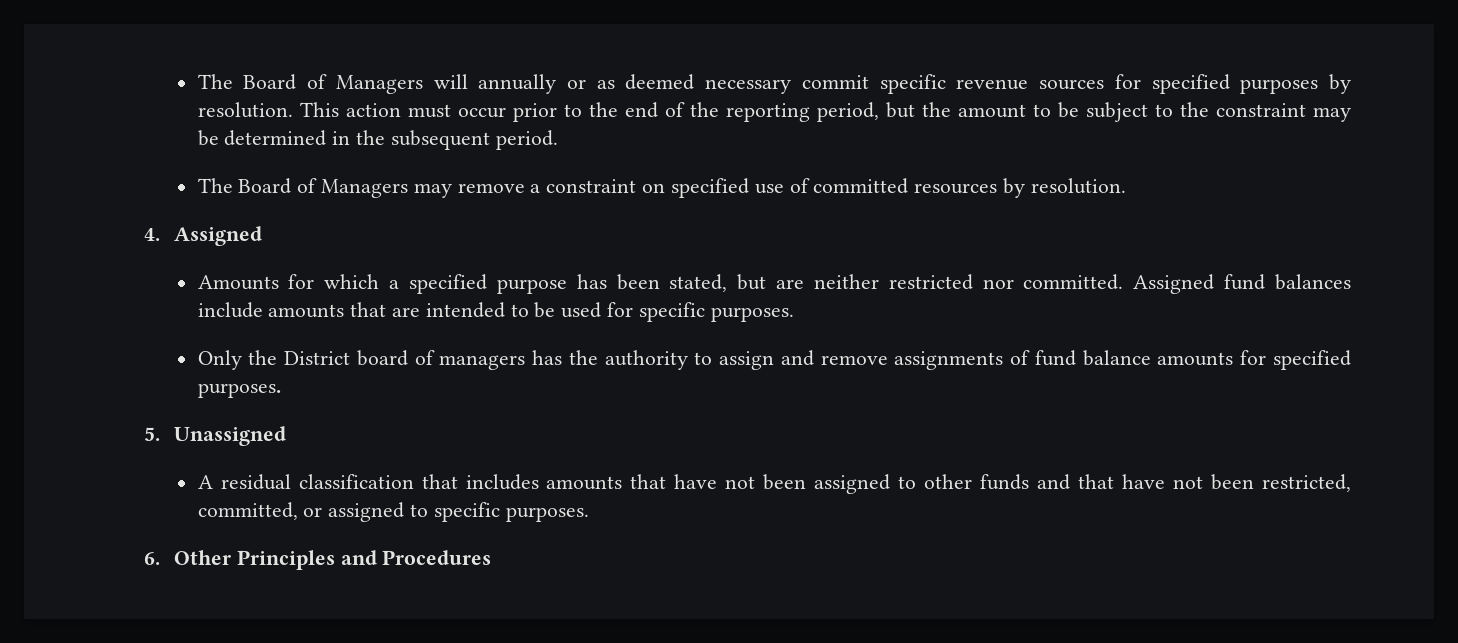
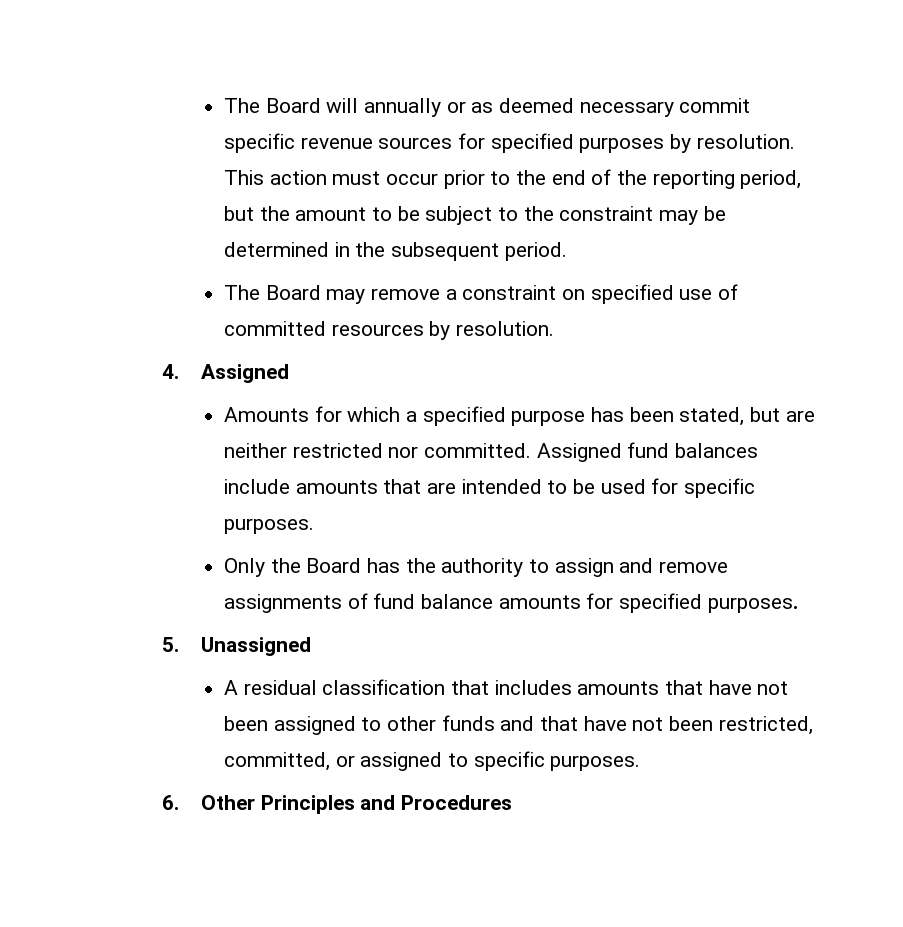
- The Board of Managers will annually or as deemed necessary commit specific revenue sources for specified purposes by resolution.
+ The Board will annually or as deemed necessary commit specific revenue sources for specified purposes by resolution.
- The Board of Managers may remove a constraint on specified use of committed resources by resolution.
+ The Board may remove a constraint on specified use of committed resources by resolution.
- Only the District board of managers has the authority to assign and remove assignments of fund balance amounts for specified purposes.
+ Only the Board has the authority to assign and remove assignments of fund balance amounts for specified purposes.

